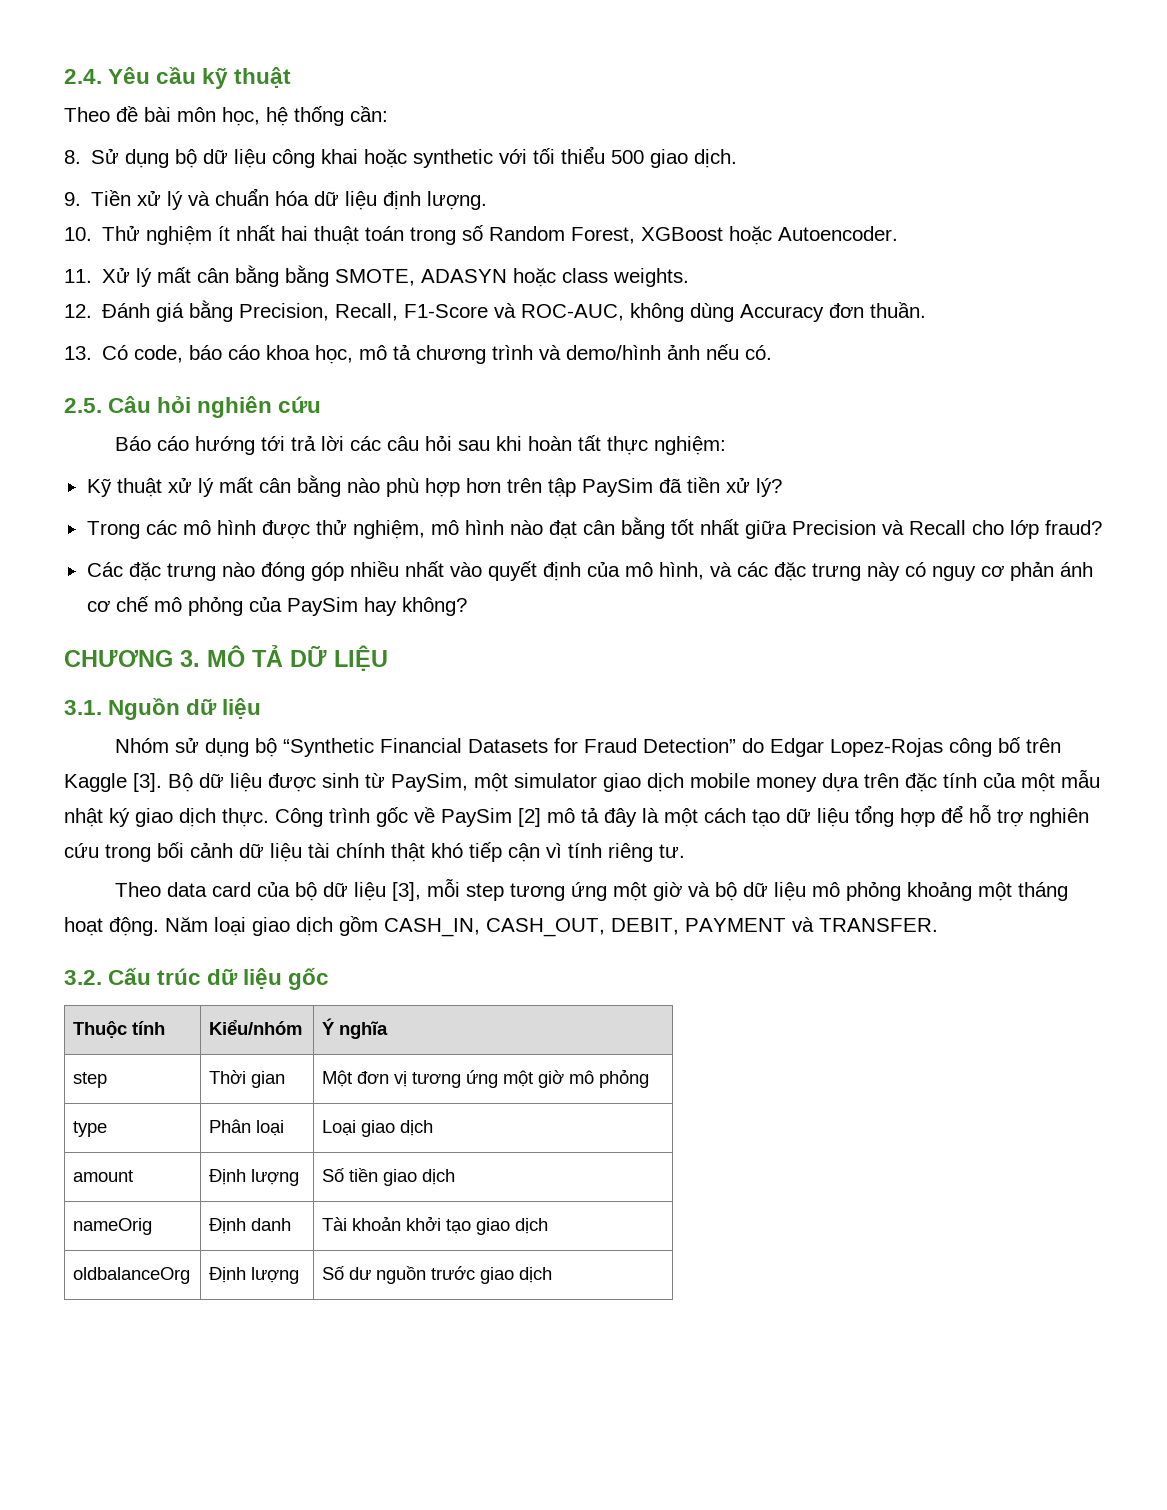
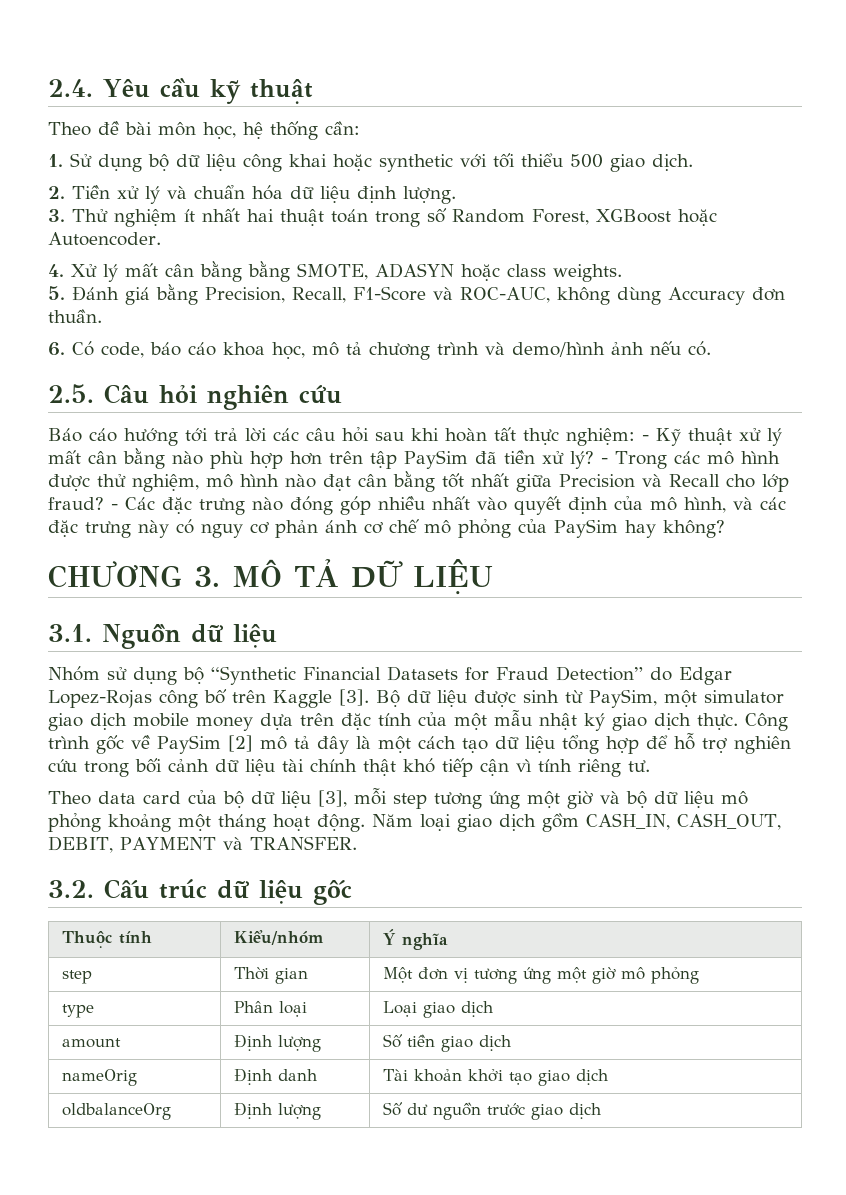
- 8. Sử dụng bộ dữ liệu công khai hoặc synthetic với tối thiểu 500 giao dịch.
+ 1. Sử dụng bộ dữ liệu công khai hoặc synthetic với tối thiểu 500 giao dịch.
- 9. Tiền xử lý và chuẩn hóa dữ liệu định lượng.
+ 2. Tiền xử lý và chuẩn hóa dữ liệu định lượng.
- 10. Thử nghiệm ít nhất hai thuật toán trong số Random Forest, XGBoost hoặc Autoencoder.
+ 3. Thử nghiệm ít nhất hai thuật toán trong số Random Forest, XGBoost hoặc Autoencoder.
- 11. Xử lý mất cân bằng bằng SMOTE, ADASYN hoặc class weights.
+ 4. Xử lý mất cân bằng bằng SMOTE, ADASYN hoặc class weights.
- 12. Đánh giá bằng Precision, Recall, F1-Score và ROC-AUC, không dùng Accuracy đơn thuần.
+ 5. Đánh giá bằng Precision, Recall, F1-Score và ROC-AUC, không dùng Accuracy đơn thuần.
- 13. Có code, báo cáo khoa học, mô tả chương trình và demo/hình ảnh nếu có.
+ 6. Có code, báo cáo khoa học, mô tả chương trình và demo/hình ảnh nếu có.
- Báo cáo hướng tới trả lời các câu hỏi sau khi hoàn tất thực nghiệm:
- Kỹ thuật xử lý mất cân bằng nào phù hợp hơn trên tập PaySim đã tiền xử lý?
- Trong các mô hình được thử nghiệm, mô hình nào đạt cân bằng tốt nhất giữa Precision và Recall cho lớp fraud?
- Các đặc trưng nào đóng góp nhiều nhất vào quyết định của mô hình, và các đặc trưng này có nguy cơ phản ánh cơ chế mô phỏng của PaySim hay không?
+ Báo cáo hướng tới trả lời các câu hỏi sau khi hoàn tất thực nghiệm: - Kỹ thuật xử lý mất cân bằng nào phù hợp hơn trên tập PaySim đã tiền xử lý? - Trong các mô hình được thử nghiệm, mô hình nào đạt cân bằng tốt nhất giữa Precision và Recall cho lớp fraud? - Các đặc trưng nào đóng góp nhiều nhất vào quyết định của mô hình, và các đặc trưng này có nguy cơ phản ánh cơ chế mô phỏng của PaySim hay không?

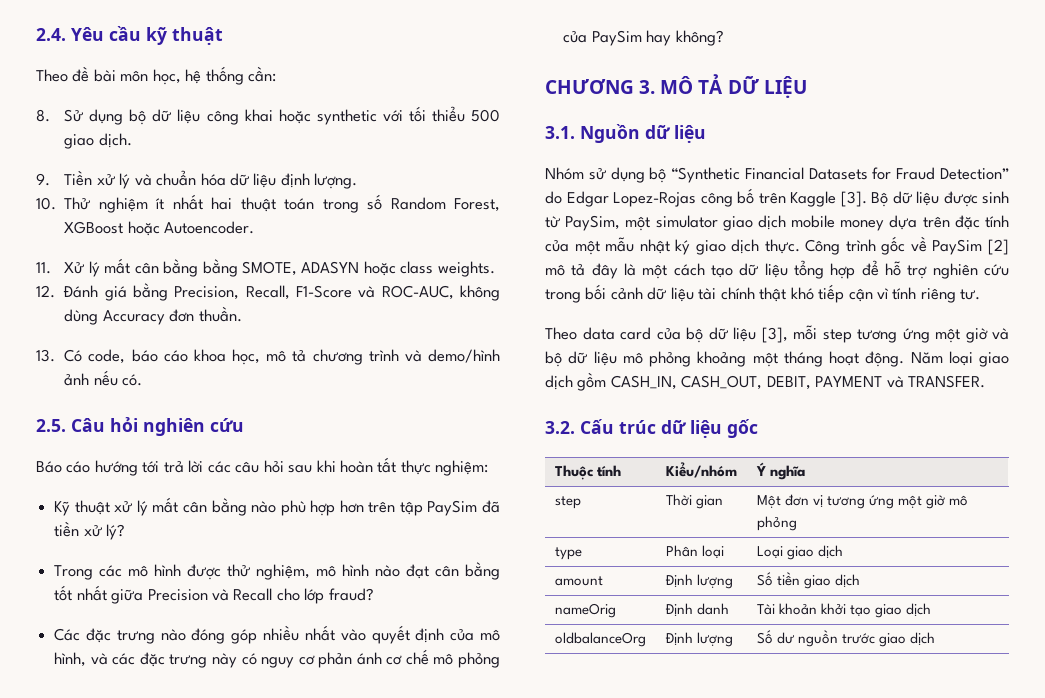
- 1. Sử dụng bộ dữ liệu công khai hoặc synthetic với tối thiểu 500 giao dịch.
+ 8. Sử dụng bộ dữ liệu công khai hoặc synthetic với tối thiểu 500 giao dịch.
- 2. Tiền xử lý và chuẩn hóa dữ liệu định lượng.
+ 9. Tiền xử lý và chuẩn hóa dữ liệu định lượng.
- 3. Thử nghiệm ít nhất hai thuật toán trong số Random Forest, XGBoost hoặc Autoencoder.
+ 10. Thử nghiệm ít nhất hai thuật toán trong số Random Forest, XGBoost hoặc Autoencoder.
- 4. Xử lý mất cân bằng bằng SMOTE, ADASYN hoặc class weights.
+ 11. Xử lý mất cân bằng bằng SMOTE, ADASYN hoặc class weights.
- 5. Đánh giá bằng Precision, Recall, F1-Score và ROC-AUC, không dùng Accuracy đơn thuần.
+ 12. Đánh giá bằng Precision, Recall, F1-Score và ROC-AUC, không dùng Accuracy đơn thuần.
- 6. Có code, báo cáo khoa học, mô tả chương trình và demo/hình ảnh nếu có.
+ 13. Có code, báo cáo khoa học, mô tả chương trình và demo/hình ảnh nếu có.
- Báo cáo hướng tới trả lời các câu hỏi sau khi hoàn tất thực nghiệm: - Kỹ thuật xử lý mất cân bằng nào phù hợp hơn trên tập PaySim đã tiền xử lý? - Trong các mô hình được thử nghiệm, mô hình nào đạt cân bằng tốt nhất giữa Precision và Recall cho lớp fraud? - Các đặc trưng nào đóng góp nhiều nhất vào quyết định của mô hình, và các đặc trưng này có nguy cơ phản ánh cơ chế mô phỏng của PaySim hay không?
+ Báo cáo hướng tới trả lời các câu hỏi sau khi hoàn tất thực nghiệm:
+ Kỹ thuật xử lý mất cân bằng nào phù hợp hơn trên tập PaySim đã tiền xử lý?
+ Trong các mô hình được thử nghiệm, mô hình nào đạt cân bằng tốt nhất giữa Precision và Recall cho lớp fraud?
+ Các đặc trưng nào đóng góp nhiều nhất vào quyết định của mô hình, và các đặc trưng này có nguy cơ phản ánh cơ chế mô phỏng của PaySim hay không?

